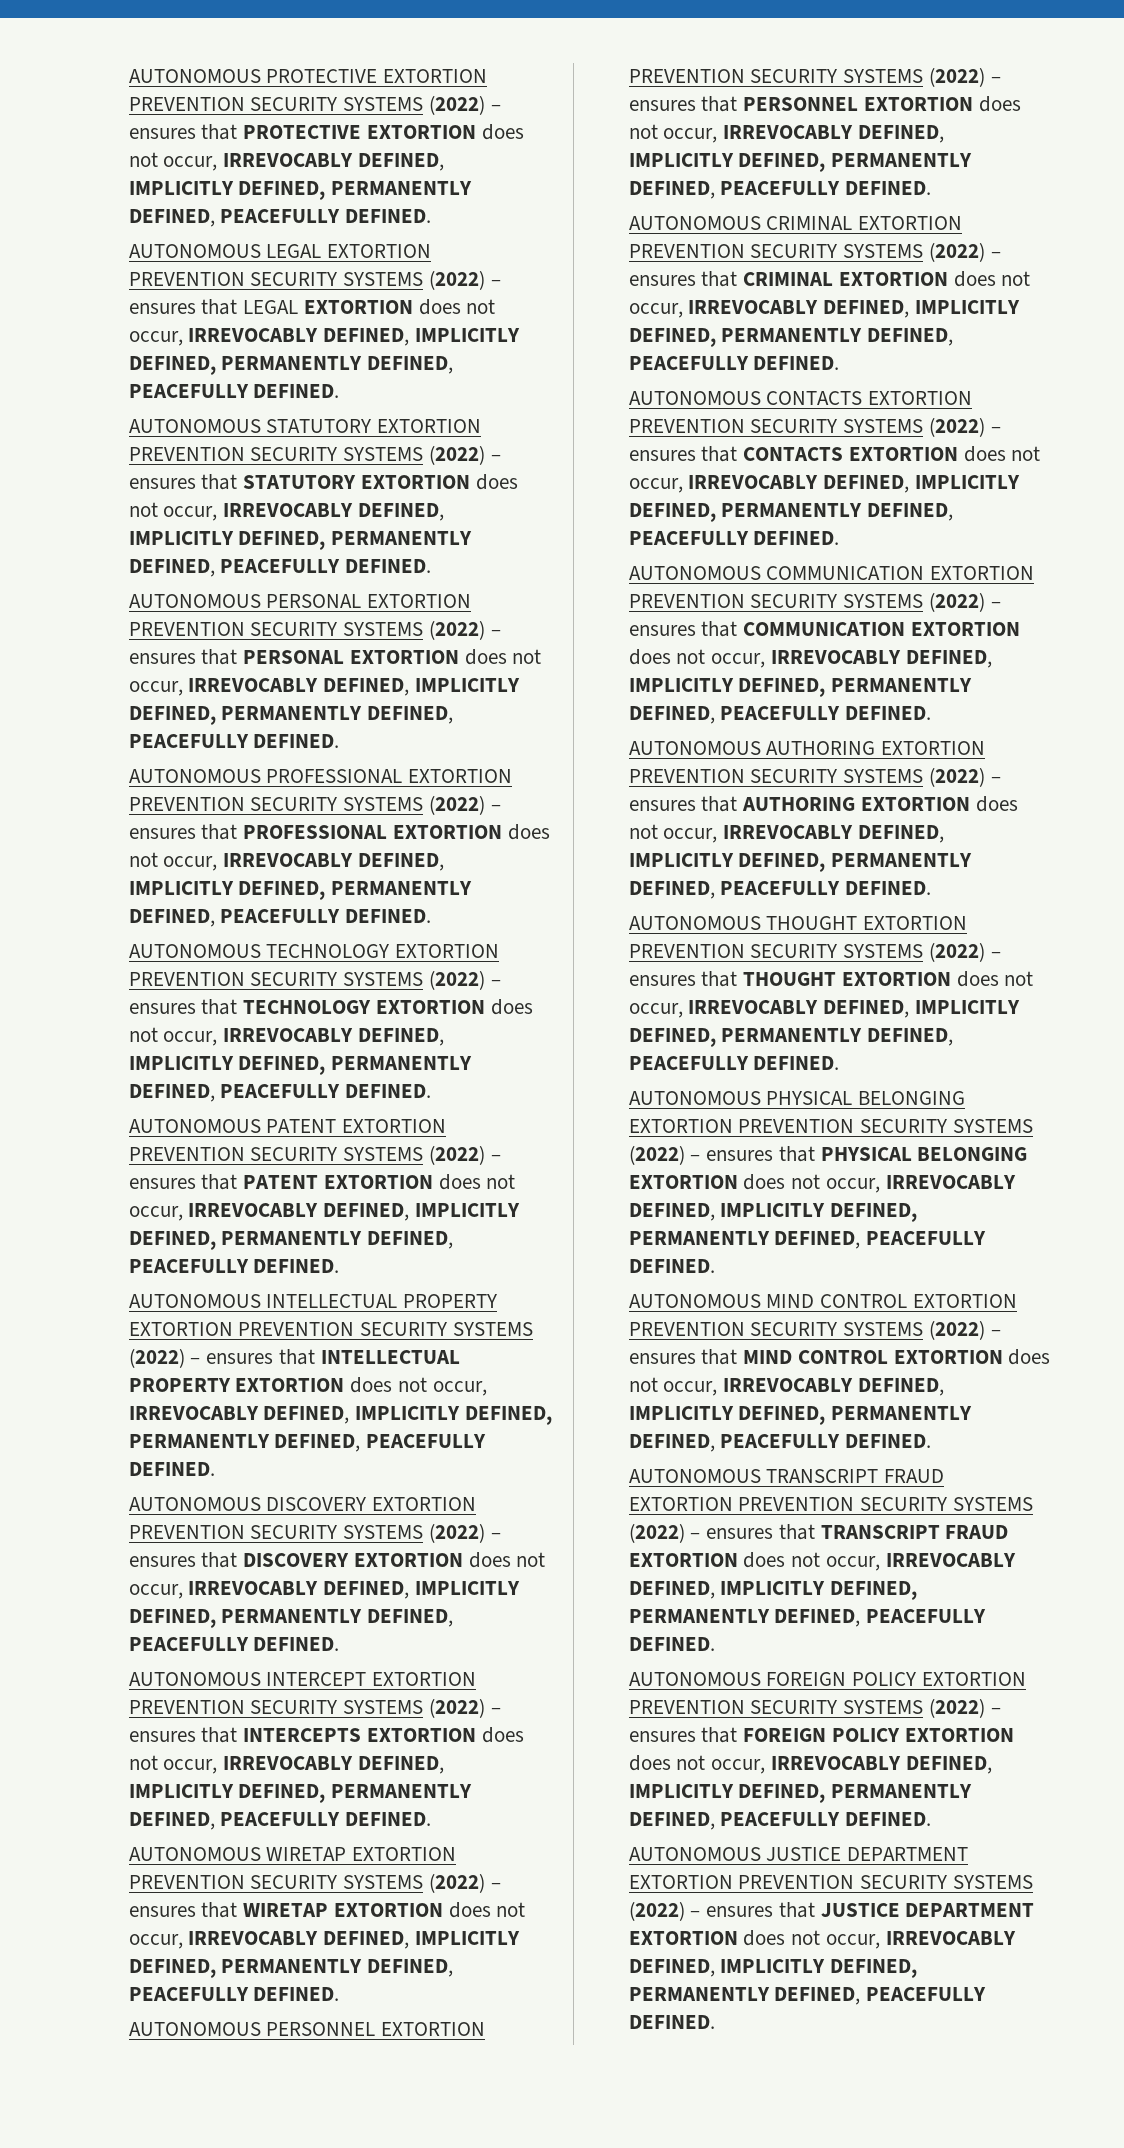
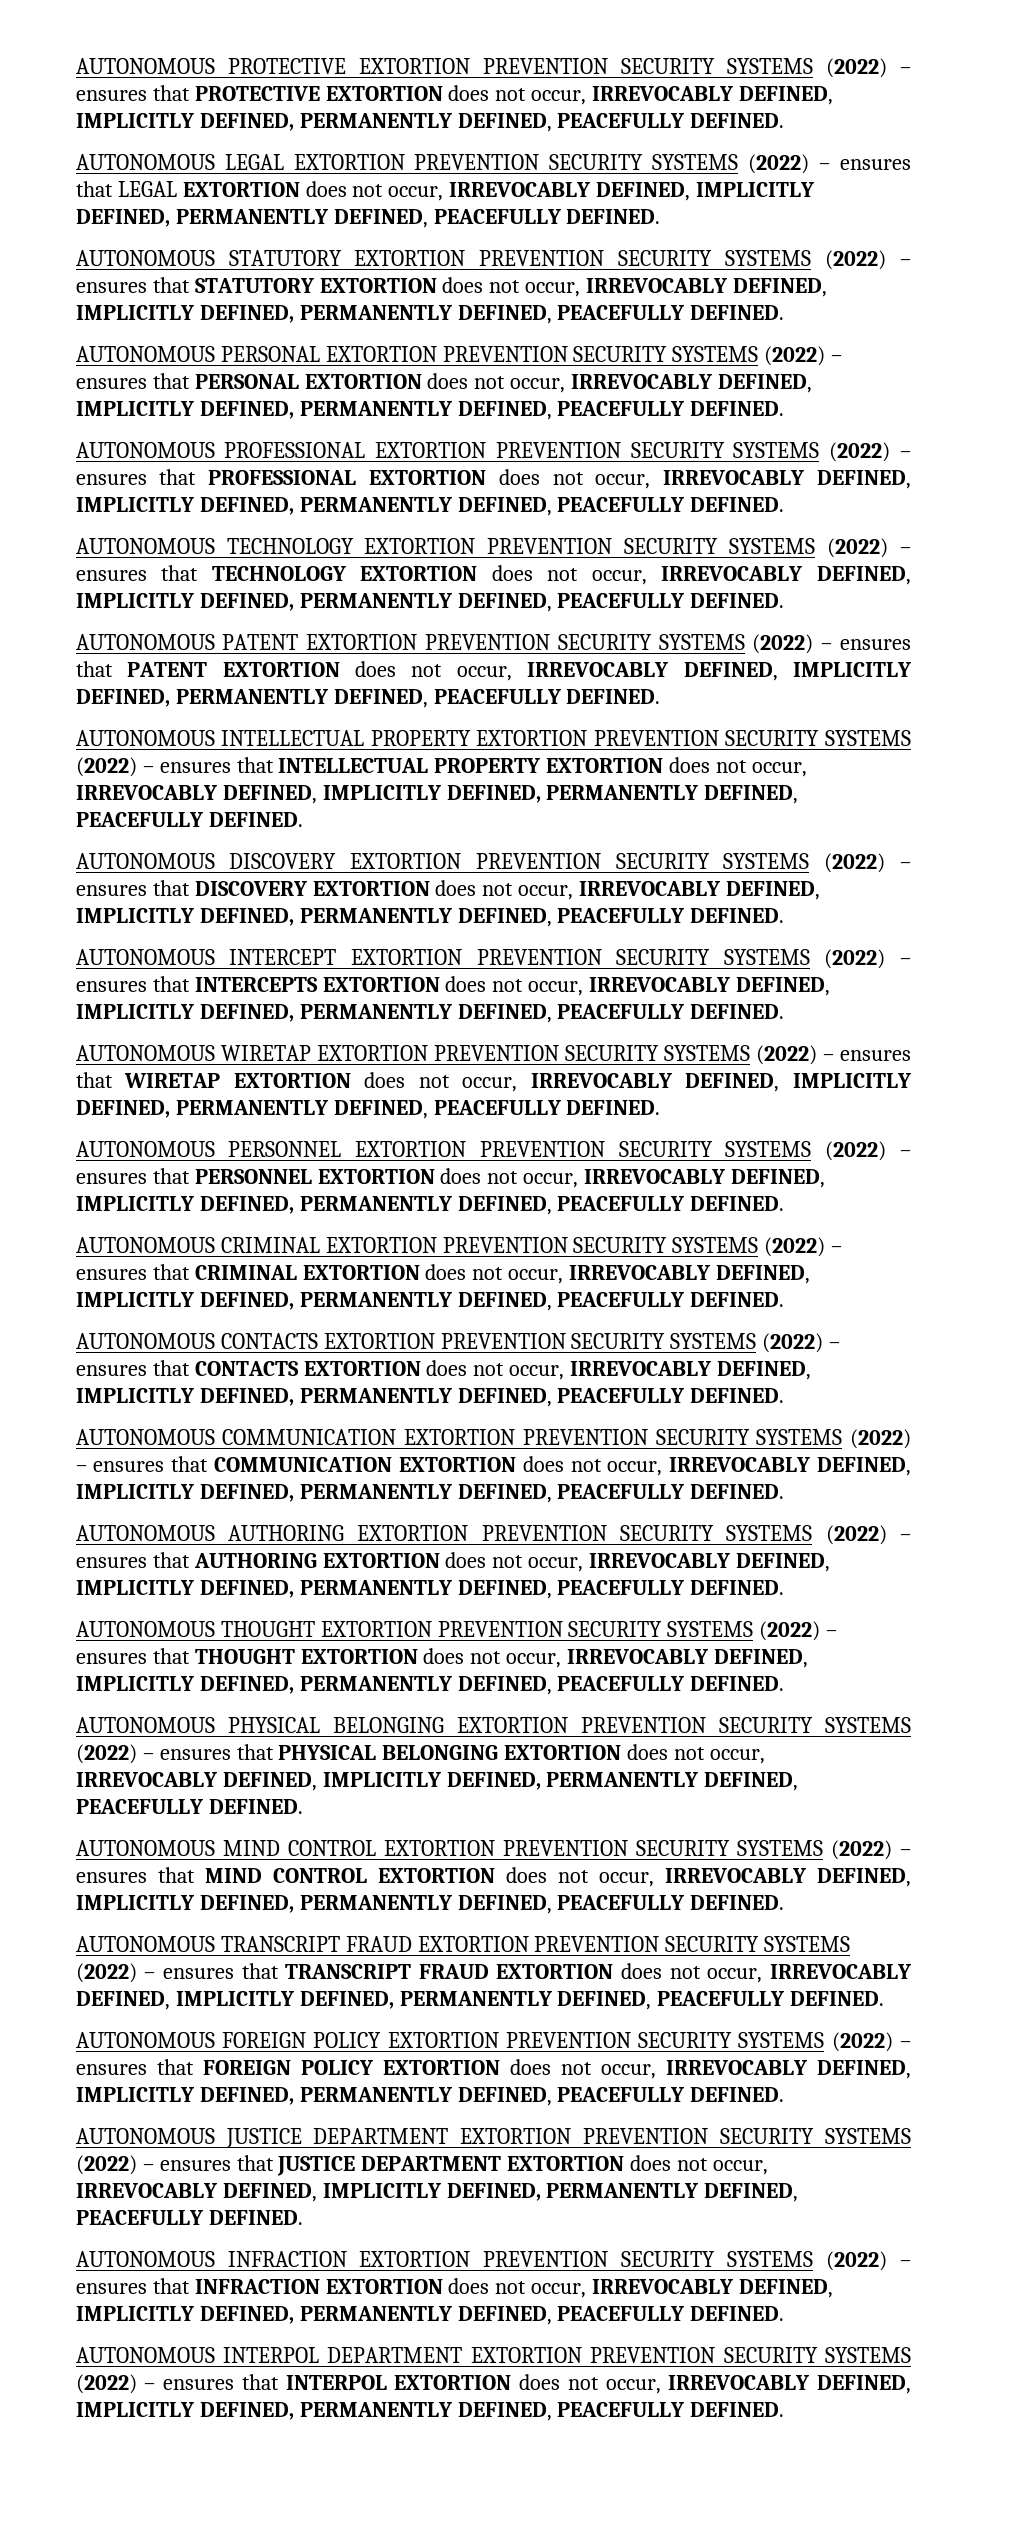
+ AUTONOMOUS INFRACTION EXTORTION PREVENTION SECURITY SYSTEMS (2022) – ensures that INFRACTION EXTORTION does not occur, IRREVOCABLY DEFINED, IMPLICITLY DEFINED, PERMANENTLY DEFINED, PEACEFULLY DEFINED.
+ AUTONOMOUS INTERPOL DEPARTMENT EXTORTION PREVENTION SECURITY SYSTEMS (2022) – ensures that INTERPOL EXTORTION does not occur, IRREVOCABLY DEFINED, IMPLICITLY DEFINED, PERMANENTLY DEFINED, PEACEFULLY DEFINED.

